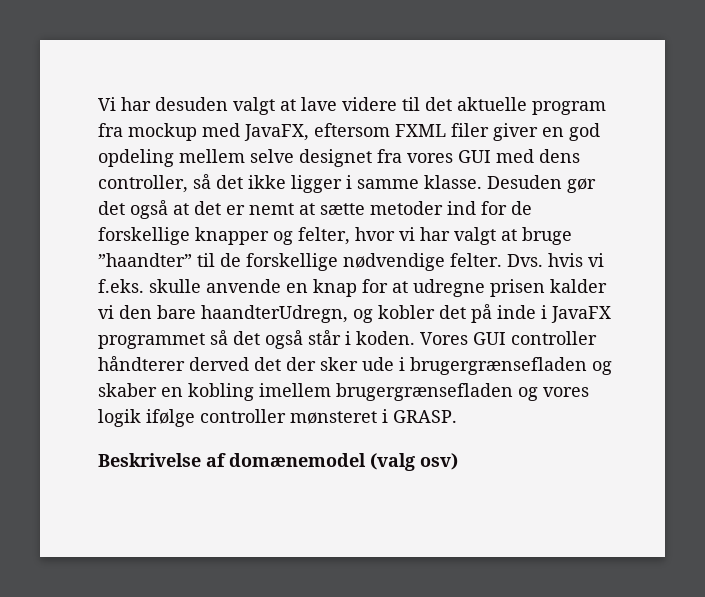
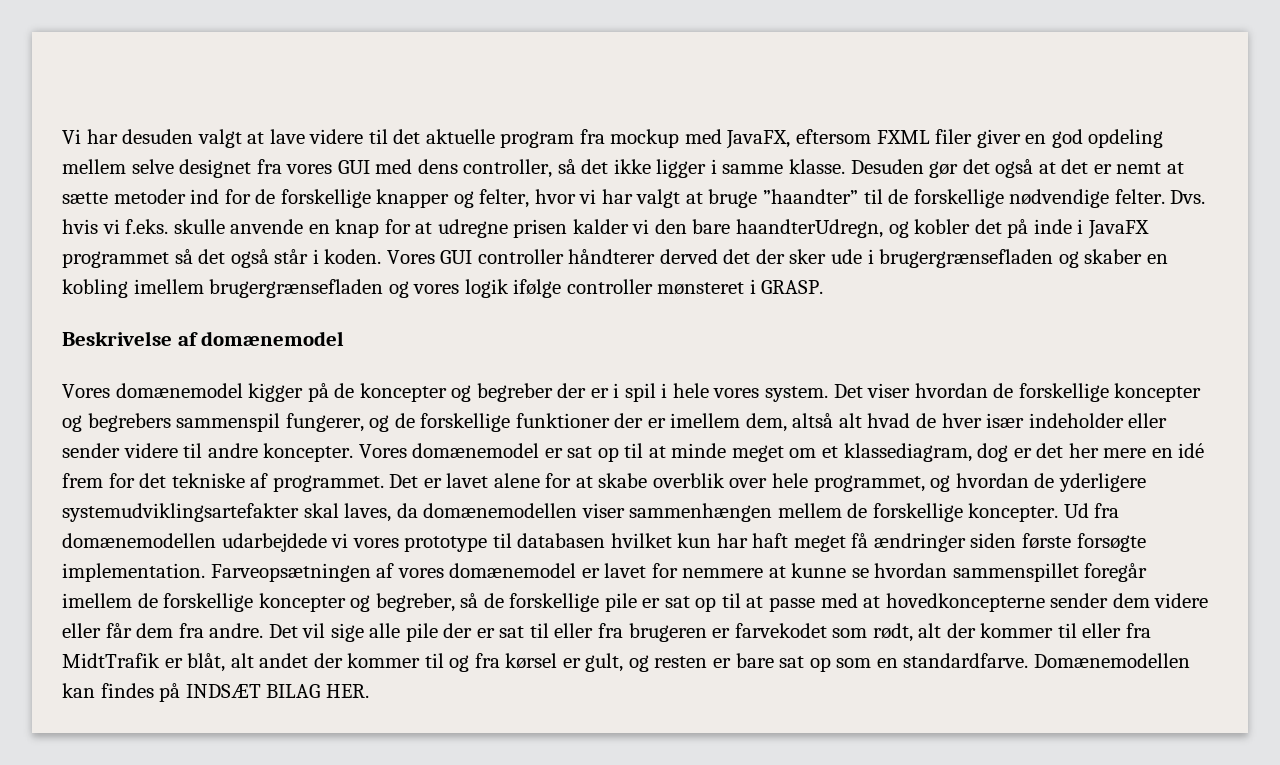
- Beskrivelse af domænemodel (valg osv)
+ Beskrivelse af domænemodel
+ Vores domænemodel kigger på de koncepter og begreber der er i spil i hele vores system. Det viser hvordan de forskellige koncepter og begrebers sammenspil fungerer, og de forskellige funktioner der er imellem dem, altså alt hvad de hver især indeholder eller sender videre til andre koncepter. Vores domænemodel er sat op til at minde meget om et klassediagram, dog er det her mere en idé frem for det tekniske af programmet. Det er lavet alene for at skabe overblik over hele programmet, og hvordan de yderligere systemudviklingsartefakter skal laves, da domænemodellen viser sammenhængen mellem de forskellige koncepter. Ud fra domænemodellen udarbejdede vi vores prototype til databasen hvilket kun har haft meget få ændringer siden første forsøgte implementation. Farveopsætningen af vores domænemodel er lavet for nemmere at kunne se hvordan sammenspillet foregår imellem de forskellige koncepter og begreber, så de forskellige pile er sat op til at passe med at hovedkoncepterne sender dem videre eller får dem fra andre. Det vil sige alle pile der er sat til eller fra brugeren er farvekodet som rødt, alt der kommer til eller fra MidtTrafik er blåt, alt andet der kommer til og fra kørsel er gult, og resten er bare sat op som en standardfarve. Domænemodellen kan findes på INDSÆT BILAG HER.

